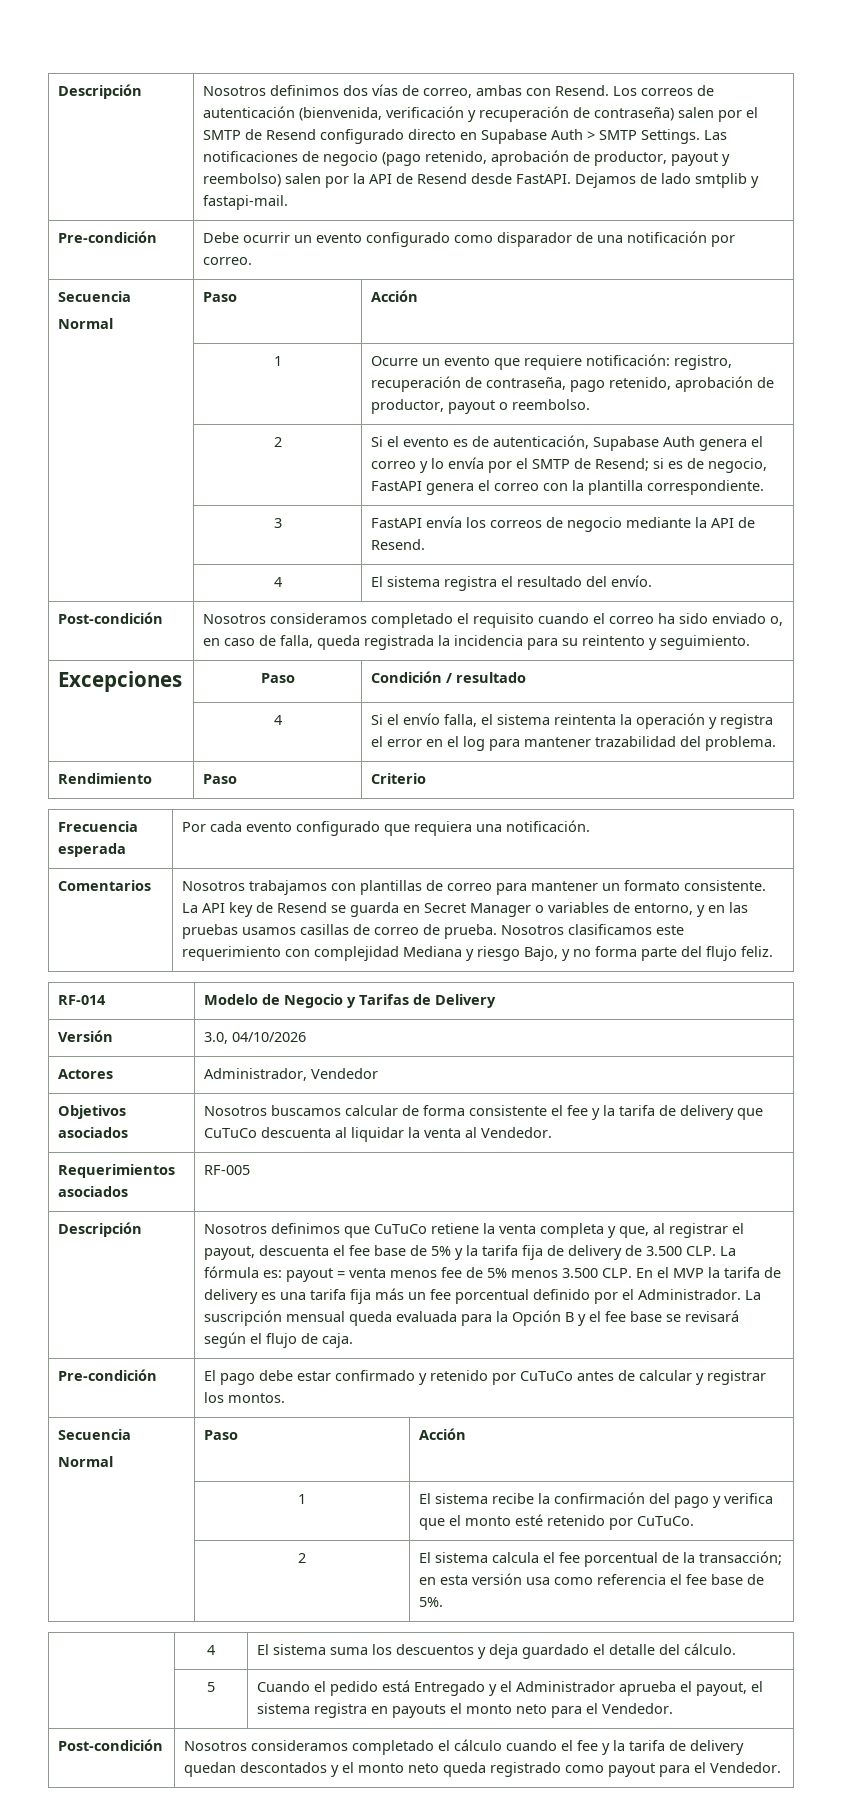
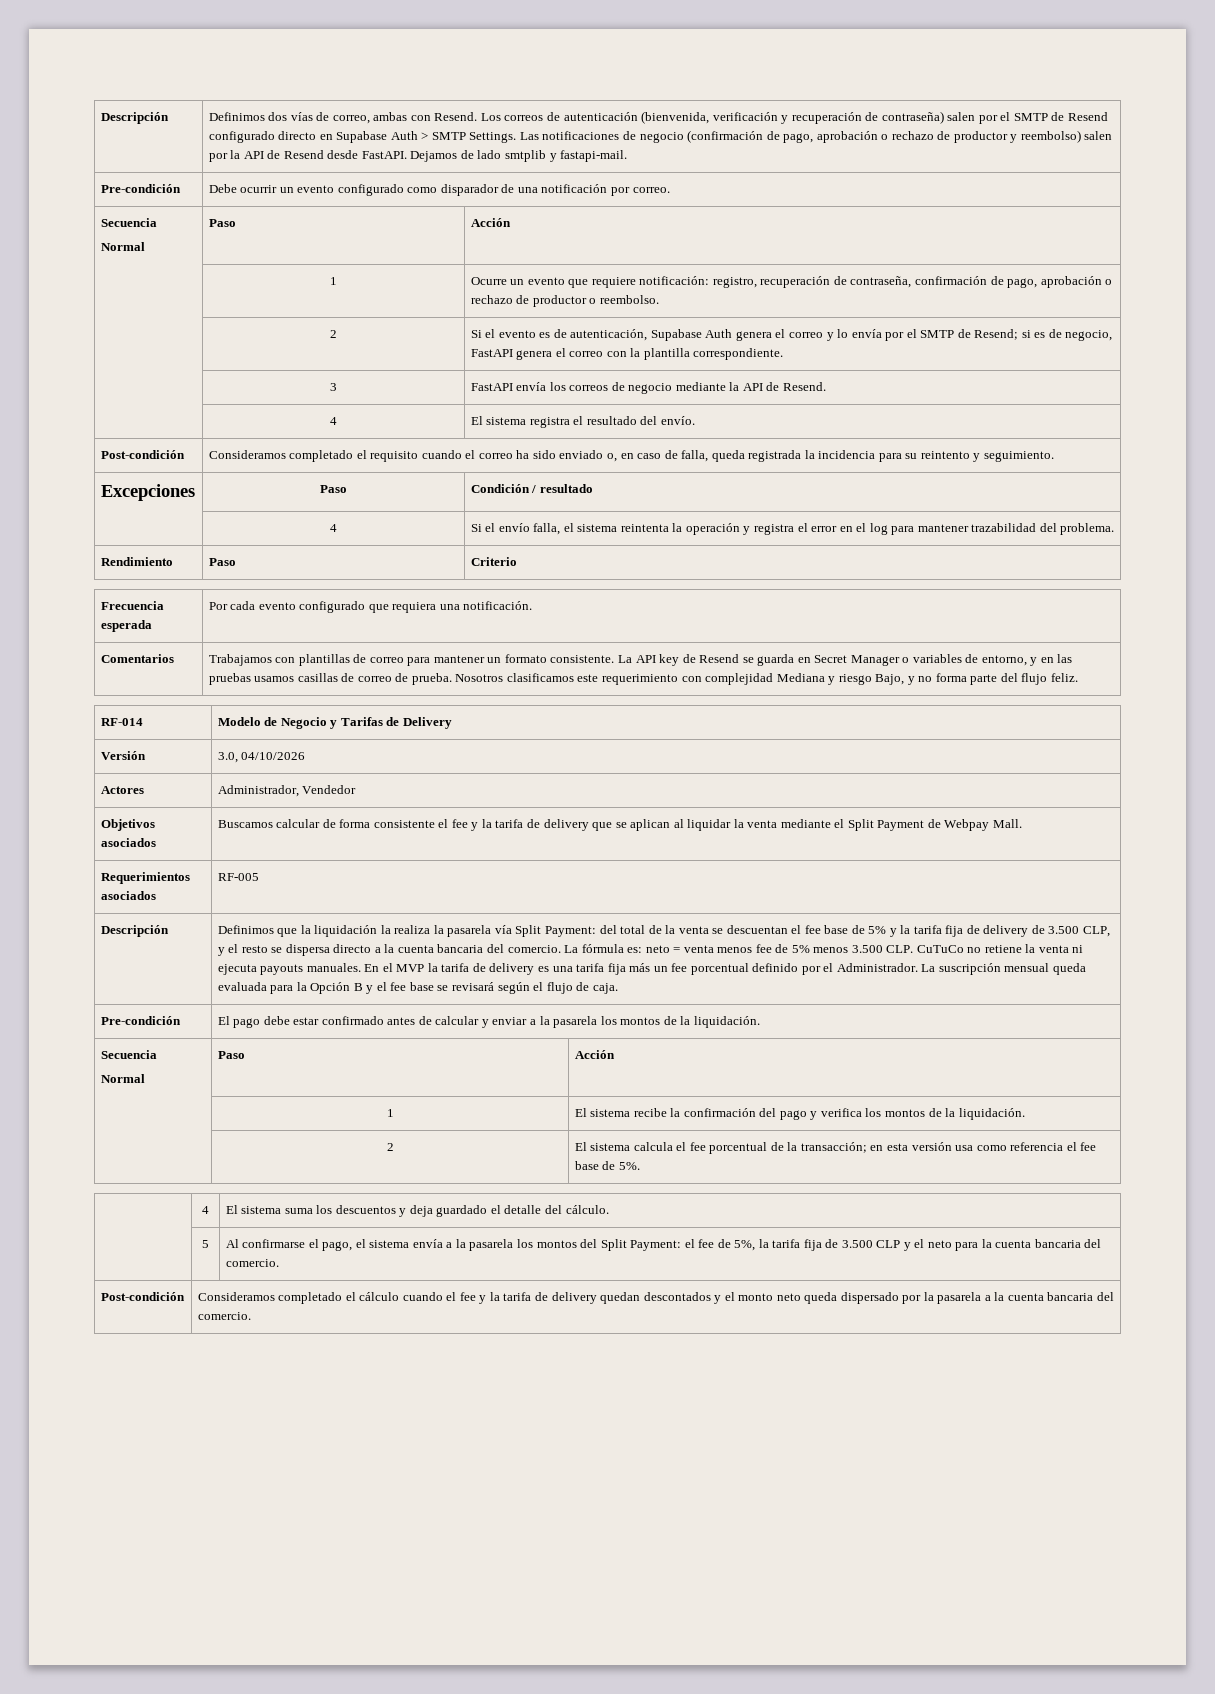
- Descripción | Nosotros definimos dos vías de correo, ambas con Resend.
+ Descripción | Definimos dos vías de correo, ambas con Resend.
- Las notificaciones de negocio (pago retenido, aprobación de productor, payout y reembolso) salen por la API de Resend desde FastAPI.
+ Las notificaciones de negocio (confirmación de pago, aprobación o rechazo de productor y reembolso) salen por la API de Resend desde FastAPI.
- | 1 | Ocurre un evento que requiere notificación: registro, recuperación de contraseña, pago retenido, aprobación de productor, payout o reembolso.
+ | 1 | Ocurre un evento que requiere notificación: registro, recuperación de contraseña, confirmación de pago, aprobación o rechazo de productor o reembolso.
- Post-condición | Nosotros consideramos completado el requisito cuando el correo ha sido enviado o, en caso de falla, queda registrada la incidencia para su reintento y seguimiento.
+ Post-condición | Consideramos completado el requisito cuando el correo ha sido enviado o, en caso de falla, queda registrada la incidencia para su reintento y seguimiento.
- Nosotros trabajamos con plantillas de correo para mantener un formato consistente.
+ Trabajamos con plantillas de correo para mantener un formato consistente.
- Objetivos asociados | Nosotros buscamos calcular de forma consistente el fee y la tarifa de delivery que CuTuCo descuenta al liquidar la venta al Vendedor.
+ Objetivos asociados | Buscamos calcular de forma consistente el fee y la tarifa de delivery que se aplican al liquidar la venta mediante el Split Payment de Webpay Mall.
  Requerimientos asociados | RF-005
- Descripción | Nosotros definimos que CuTuCo retiene la venta completa y que, al registrar el payout, descuenta el fee base de 5% y la tarifa fija de delivery de 3.500 CLP. La fórmula es:
+ Descripción | Definimos que la liquidación la realiza la pasarela vía Split Payment: del total de la venta se descuentan el fee base de 5% y la tarifa fija de delivery de 3.500 CLP, y el resto se dispersa directo a la cuenta bancaria del comercio. La fórmula es:
- payout = venta menos fee de 5% menos 3.500 CLP. En el MVP la tarifa de delivery es una tarifa fija más un fee porcentual definido por el Administrador.
+ neto = venta menos fee de 5% menos 3.500 CLP. CuTuCo no retiene la venta ni ejecuta payouts manuales. En el MVP la tarifa de delivery es una tarifa fija más un fee porcentual definido por el Administrador.
- Pre-condición | El pago debe estar confirmado y retenido por CuTuCo antes de calcular y registrar los montos.
+ Pre-condición | El pago debe estar confirmado antes de calcular y enviar a la pasarela los montos de la liquidación.
- | 1 | El sistema recibe la confirmación del pago y verifica que el monto esté retenido por CuTuCo.
+ | 1 | El sistema recibe la confirmación del pago y verifica los montos de la liquidación.
- | 5 | Cuando el pedido está Entregado y el Administrador aprueba el payout, el sistema registra en payouts el monto neto para el Vendedor.
- Post-condición | Nosotros consideramos completado el cálculo cuando el fee y la tarifa de delivery quedan descontados y el monto neto queda registrado como payout para el Vendedor.
+ | 5 | Al confirmarse el pago, el sistema envía a la pasarela los montos del Split Payment: el fee de 5%, la tarifa fija de 3.500 CLP y el neto para la cuenta bancaria del comercio.
+ Post-condición | Consideramos completado el cálculo cuando el fee y la tarifa de delivery quedan descontados y el monto neto queda dispersado por la pasarela a la cuenta bancaria del comercio.

